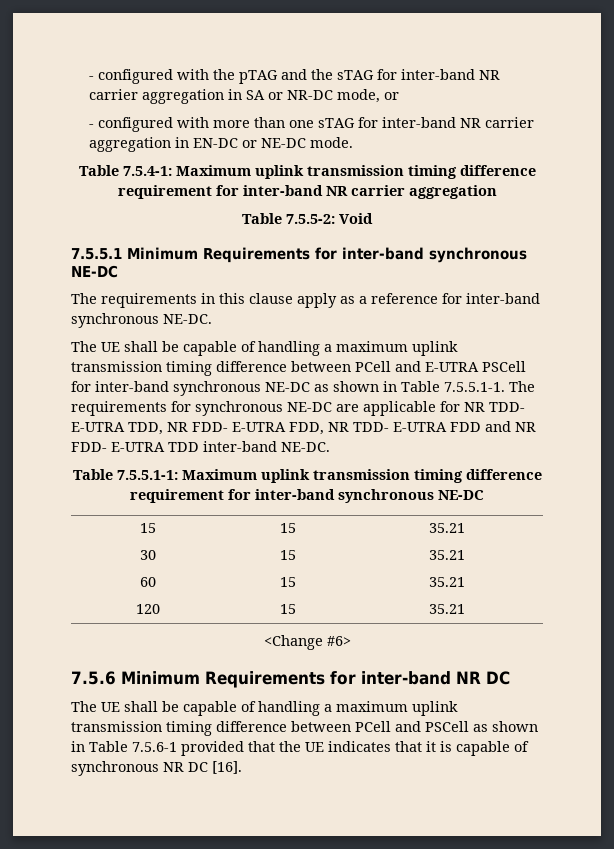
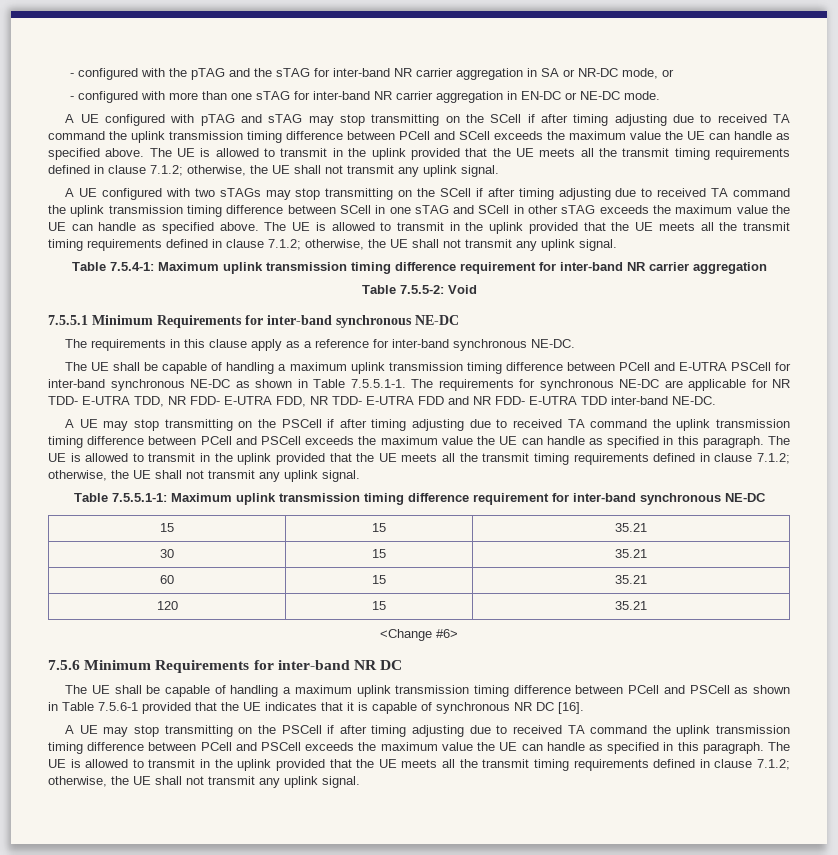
+ A UE configured with pTAG and sTAG may stop transmitting on the SCell if after timing adjusting due to received TA command the uplink transmission timing difference between PCell and SCell exceeds the maximum value the UE can handle as specified above. The UE is allowed to transmit in the uplink provided that the UE meets all the transmit timing requirements defined in clause 7.1.2; otherwise, the UE shall not transmit any uplink signal.
+ A UE configured with two sTAGs may stop transmitting on the SCell if after timing adjusting due to received TA command the uplink transmission timing difference between SCell in one sTAG and SCell in other sTAG exceeds the maximum value the UE can handle as specified above. The UE is allowed to transmit in the uplink provided that the UE meets all the transmit timing requirements defined in clause 7.1.2; otherwise, the UE shall not transmit any uplink signal.
  The UE shall be capable of handling a maximum uplink transmission timing difference between PCell and E-UTRA PSCell for inter-band synchronous NE-DC as shown in Table 7.5.5.1-1. The requirements for synchronous NE-DC are applicable for NR TDD- E-UTRA TDD, NR FDD- E-UTRA FDD, NR TDD- E-UTRA FDD and NR FDD- E-UTRA TDD inter-band NE-DC.
+ A UE may stop transmitting on the PSCell if after timing adjusting due to received TA command the uplink transmission timing difference between PCell and PSCell exceeds the maximum value the UE can handle as specified in this paragraph. The UE is allowed to transmit in the uplink provided that the UE meets all the transmit timing requirements defined in clause 7.1.2; otherwise, the UE shall not transmit any uplink signal.
  The UE shall be capable of handling a maximum uplink transmission timing difference between PCell and PSCell as shown in Table 7.5.6-1 provided that the UE indicates that it is capable of synchronous NR DC [16].
+ A UE may stop transmitting on the PSCell if after timing adjusting due to received TA command the uplink transmission timing difference between PCell and PSCell exceeds the maximum value the UE can handle as specified in this paragraph. The UE is allowed to transmit in the uplink provided that the UE meets all the transmit timing requirements defined in clause 7.1.2; otherwise, the UE shall not transmit any uplink signal.

